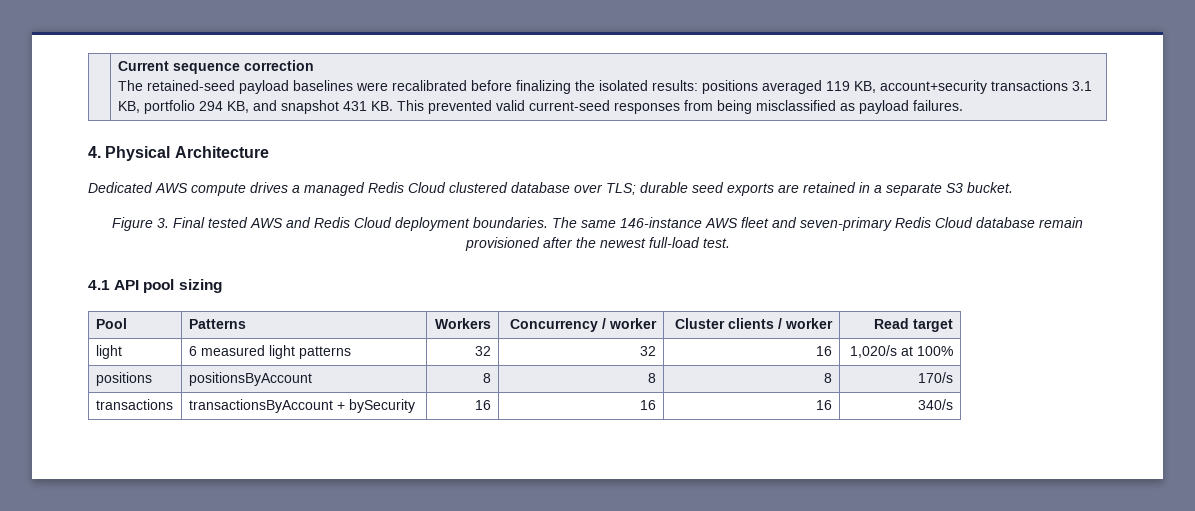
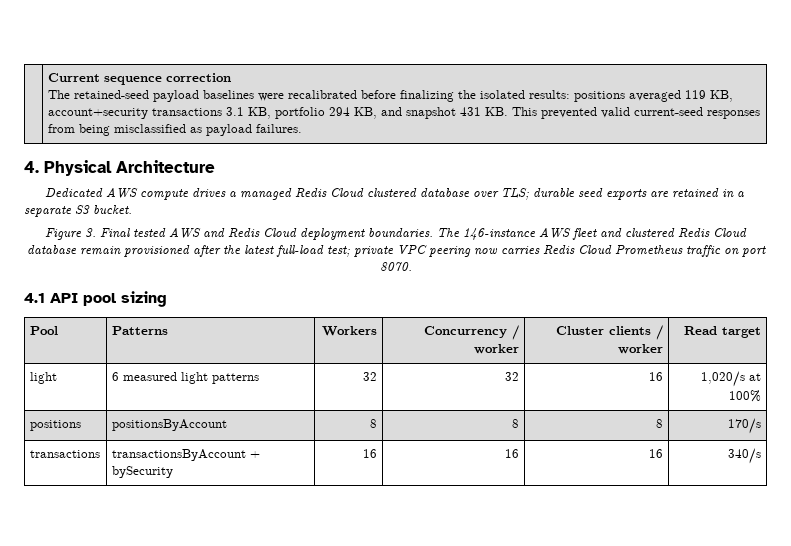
- The same 146-instance AWS fleet and seven-primary Redis Cloud database remain provisioned after the newest full-load test.
+ The 146-instance AWS fleet and clustered Redis Cloud database remain provisioned after the latest full-load test; private VPC peering now carries Redis Cloud Prometheus traffic on port 8070.

